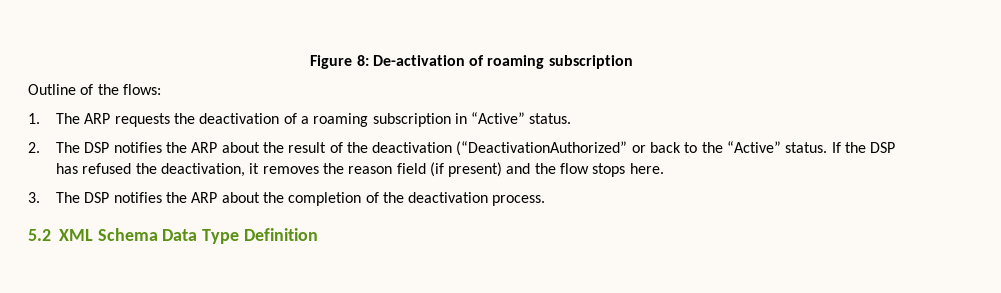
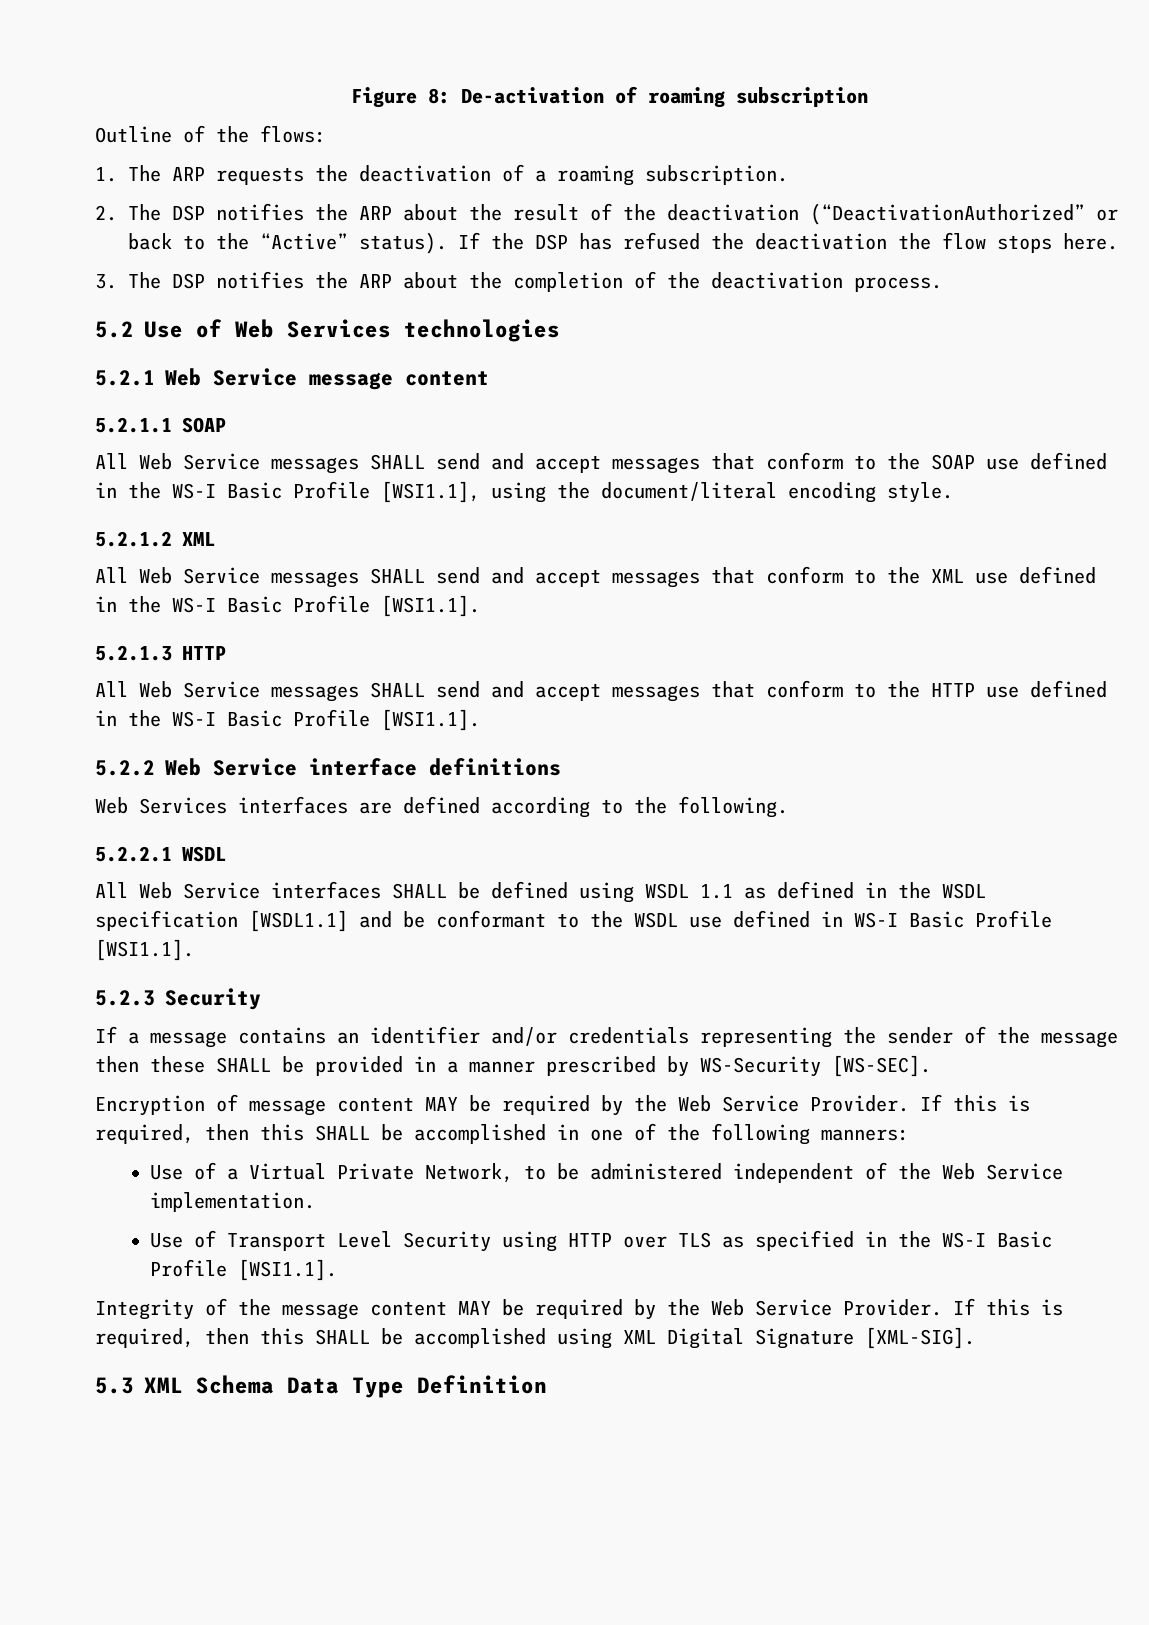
- 1. The ARP requests the deactivation of a roaming subscription in “Active” status.
+ 1. The ARP requests the deactivation of a roaming subscription.
- 2. The DSP notifies the ARP about the result of the deactivation (“DeactivationAuthorized” or back to the “Active” status.
+ 2. The DSP notifies the ARP about the result of the deactivation (“DeactivationAuthorized” or back to the “Active” status).
- If the DSP has refused the deactivation, it removes the reason field (if present) and the flow stops here.
+ If the DSP has refused the deactivation the flow stops here.
- 5.2 XML Schema Data Type Definition
+ 5.2 Use of Web Services technologies
+ 5.2.1 Web Service message content
+ 5.2.1.1 SOAP
+ All Web Service messages SHALL send and accept messages that conform to the SOAP use defined in the WS-I Basic Profile [WSI1.1], using the document/literal encoding style.
+ 5.2.1.2 XML
+ All Web Service messages SHALL send and accept messages that conform to the XML use defined in the WS-I Basic Profile [WSI1.1].
+ 5.2.1.3 HTTP
+ All Web Service messages SHALL send and accept messages that conform to the HTTP use defined in the WS-I Basic Profile [WSI1.1].
+ 5.2.2 Web Service interface definitions
+ Web Services interfaces are defined according to the following.
+ 5.2.2.1 WSDL
+ All Web Service interfaces SHALL be defined using WSDL 1.1 as defined in the WSDL specification [WSDL1.1] and be conformant to the WSDL use defined in WS-I Basic Profile [WSI1.1].
+ 5.2.3 Security
+ If a message contains an identifier and/or credentials representing the sender of the message then these SHALL be provided in a manner prescribed by WS-Security [WS-SEC].
+ Encryption of message content MAY be required by the Web Service Provider. If this is required, then this SHALL be accomplished in one of the following manners:
+ Use of a Virtual Private Network, to be administered independent of the Web Service implementation.
+ Use of Transport Level Security using HTTP over TLS as specified in the WS-I Basic Profile [WSI1.1].
+ Integrity of the message content MAY be required by the Web Service Provider. If this is required, then this SHALL be accomplished using XML Digital Signature [XML-SIG].
+ 5.3 XML Schema Data Type Definition

